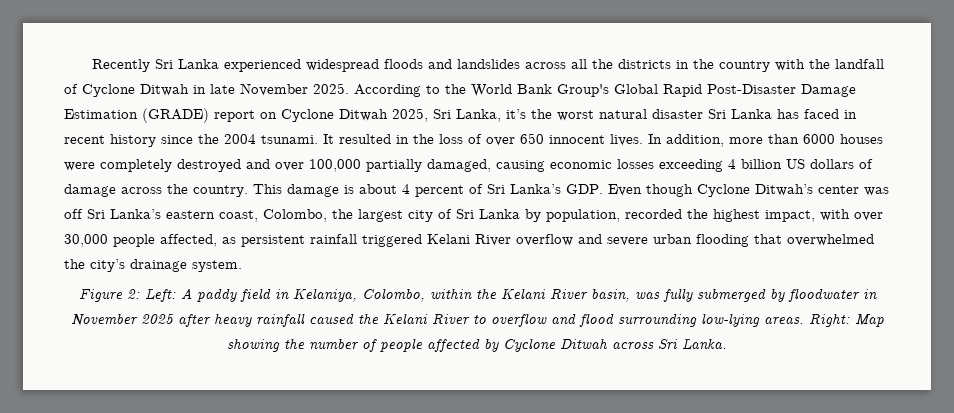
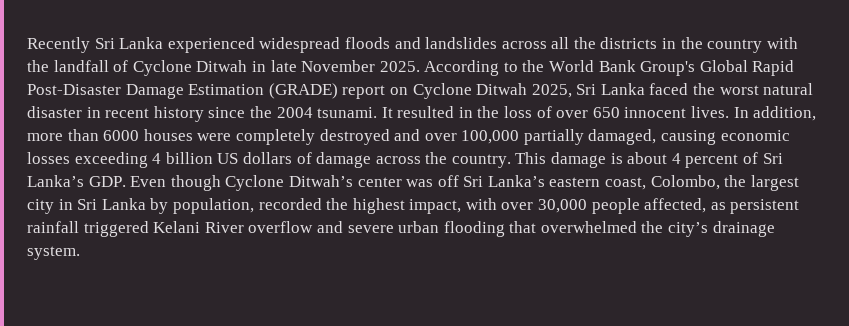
- According to the World Bank Group's Global Rapid Post-Disaster Damage Estimation (GRADE) report on Cyclone Ditwah 2025, Sri Lanka, it’s the worst natural disaster Sri Lanka has faced in recent history since the 2004 tsunami.
+ According to the World Bank Group's Global Rapid Post-Disaster Damage Estimation (GRADE) report on Cyclone Ditwah 2025, Sri Lanka faced the worst natural disaster in recent history since the 2004 tsunami.
- This damage is about 4 percent of Sri Lanka’s GDP. Even though Cyclone Ditwah’s center was off Sri Lanka’s eastern coast, Colombo, the largest city of Sri Lanka by population, recorded the highest impact, with over 30,000 people affected, as persistent rainfall triggered Kelani River overflow and severe urban flooding that overwhelmed the city’s drainage system.
+ This damage is about 4 percent of Sri Lanka’s GDP. Even though Cyclone Ditwah’s center was off Sri Lanka’s eastern coast, Colombo, the largest city in Sri Lanka by population, recorded the highest impact, with over 30,000 people affected, as persistent rainfall triggered Kelani River overflow and severe urban flooding that overwhelmed the city’s drainage system.
- Figure 2: Left: A paddy field in Kelaniya, Colombo, within the Kelani River basin, was fully submerged by floodwater in November 2025 after heavy rainfall caused the Kelani River to overflow and flood surrounding low-lying areas. Right: Map showing the number of people affected by Cyclone Ditwah across Sri Lanka.

